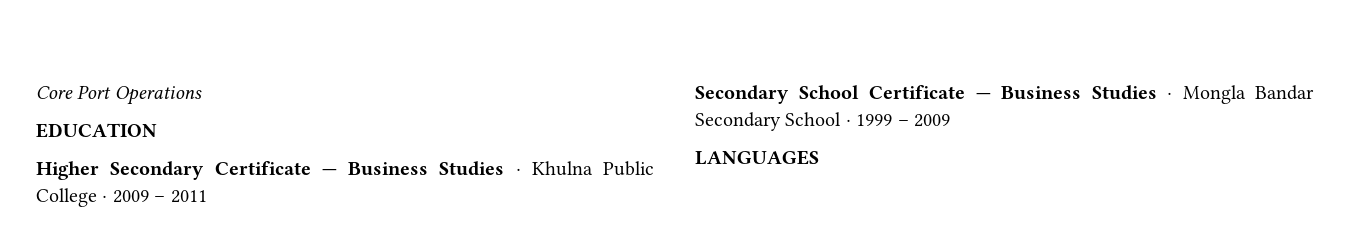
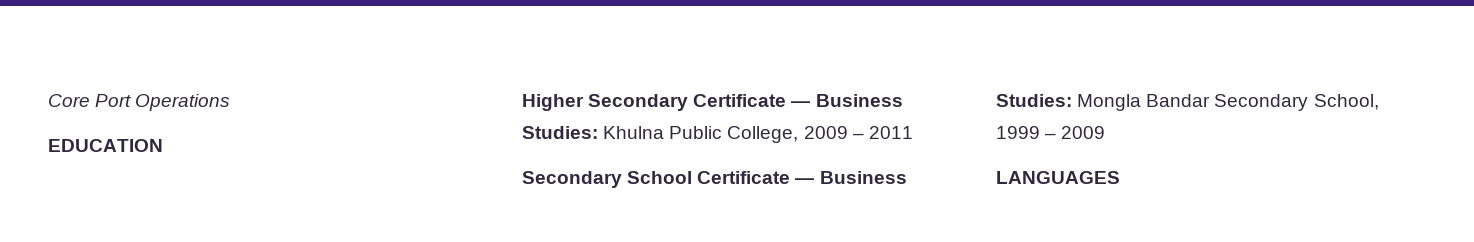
- Higher Secondary Certificate — Business Studies · Khulna Public College · 2009 – 2011
+ Higher Secondary Certificate — Business Studies: Khulna Public College, 2009 – 2011
- Secondary School Certificate — Business Studies · Mongla Bandar Secondary School · 1999 – 2009
+ Secondary School Certificate — Business Studies: Mongla Bandar Secondary School, 1999 – 2009

